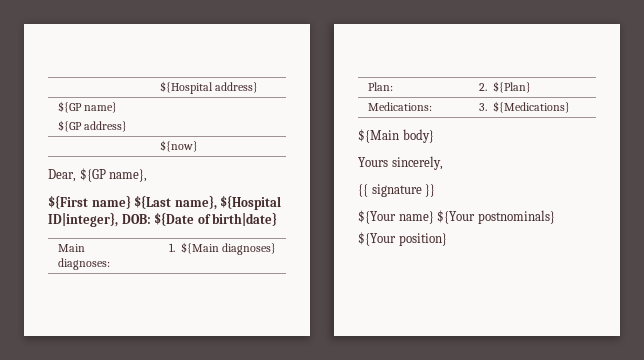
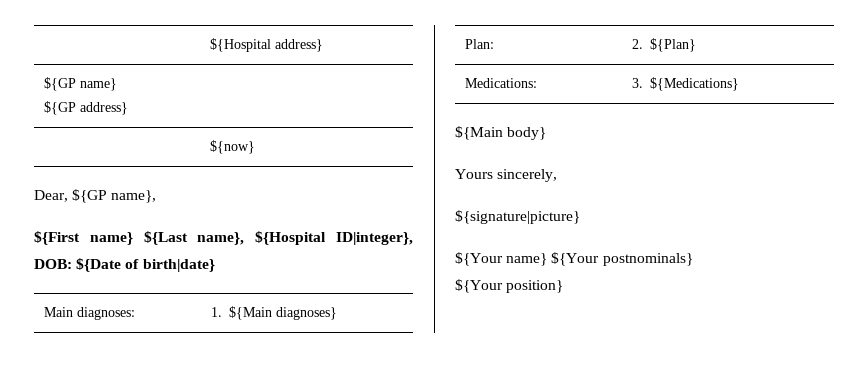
- {{ signature }}
+ ${signature|picture}

